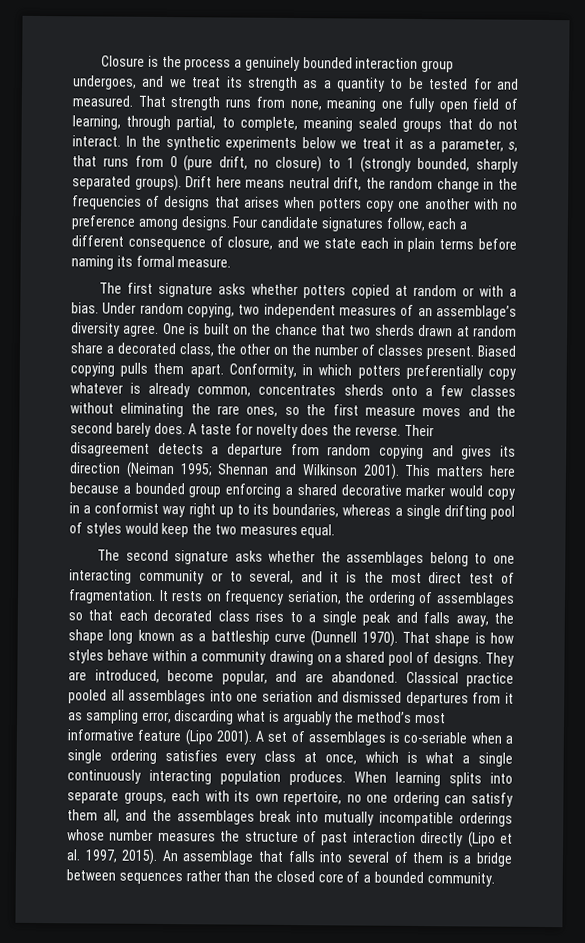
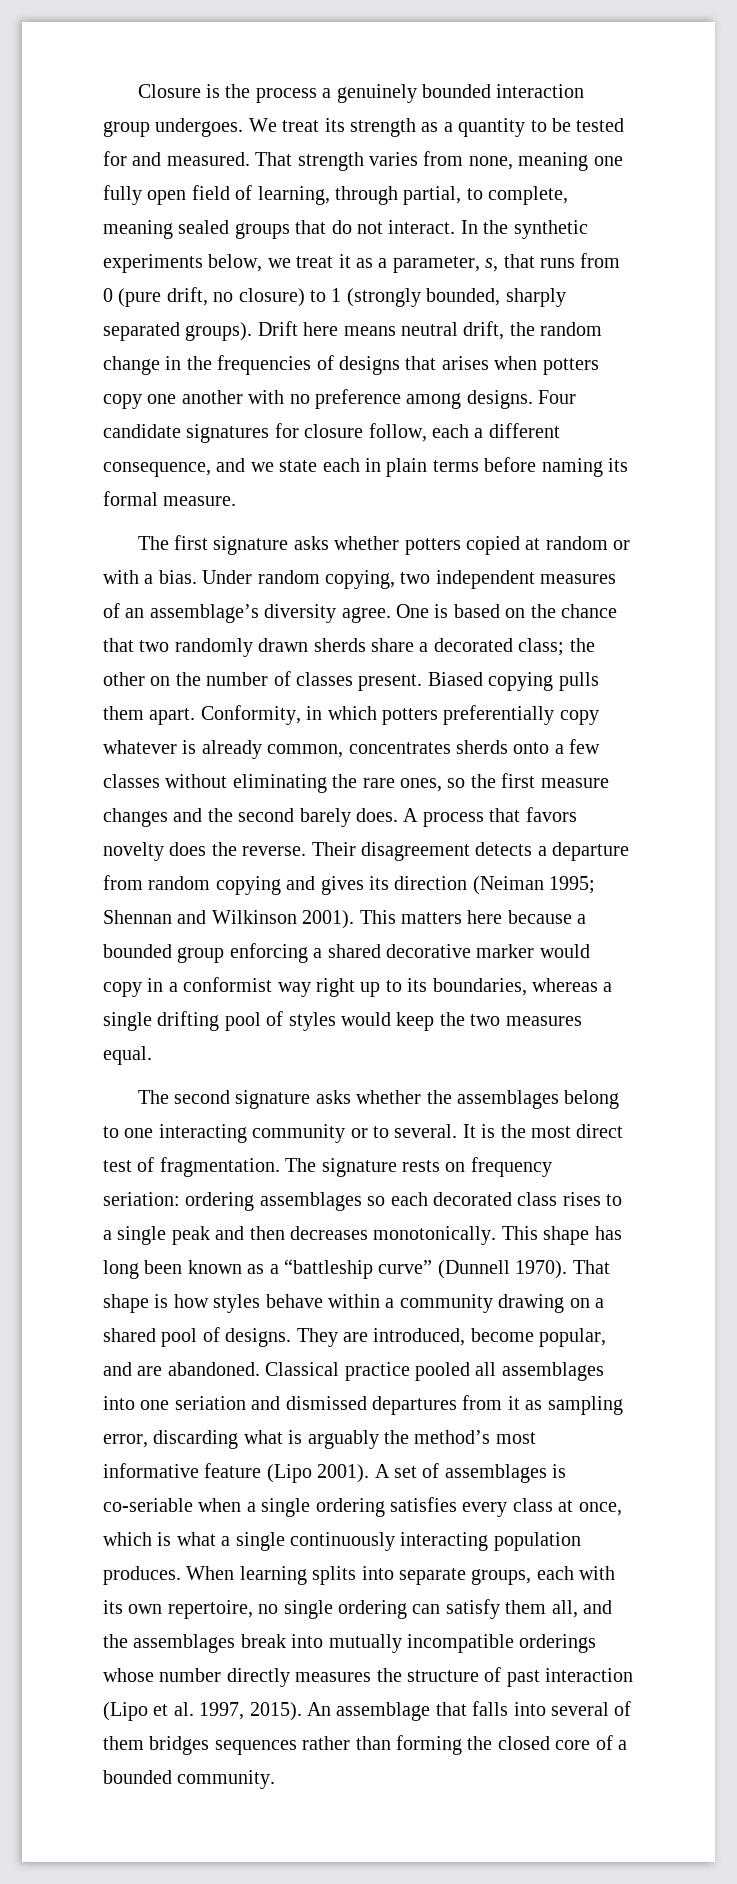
- Closure is the process a genuinely bounded interaction group undergoes, and we treat its strength as a quantity to be tested for and measured.
+ Closure is the process a genuinely bounded interaction group undergoes. We treat its strength as a quantity to be tested for and measured.
- That strength runs from none, meaning one fully open field of learning, through partial, to complete, meaning sealed groups that do not interact.
+ That strength varies from none, meaning one fully open field of learning, through partial, to complete, meaning sealed groups that do not interact.
- In the synthetic experiments below we treat it as a parameter, s, that runs from 0 (pure drift, no closure) to 1 (strongly bounded, sharply separated groups).
+ In the synthetic experiments below, we treat it as a parameter, s, that runs from 0 (pure drift, no closure) to 1 (strongly bounded, sharply separated groups).
- Four candidate signatures follow, each a different consequence of closure, and we state each in plain terms before naming its formal measure.
+ Four candidate signatures for closure follow, each a different consequence, and we state each in plain terms before naming its formal measure.
- One is built on the chance that two sherds drawn at random share a decorated class, the other on the number of classes present.
+ One is based on the chance that two randomly drawn sherds share a decorated class; the other on the number of classes present.
- Conformity, in which potters preferentially copy whatever is already common, concentrates sherds onto a few classes without eliminating the rare ones, so the first measure moves and the second barely does.
+ Conformity, in which potters preferentially copy whatever is already common, concentrates sherds onto a few classes without eliminating the rare ones, so the first measure changes and the second barely does.
- A taste for novelty does the reverse.
+ A process that favors novelty does the reverse.
- The second signature asks whether the assemblages belong to one interacting community or to several, and it is the most direct test of fragmentation.
+ The second signature asks whether the assemblages belong to one interacting community or to several. It is the most direct test of fragmentation.
- It rests on frequency seriation, the ordering of assemblages so that each decorated class rises to a single peak and falls away, the shape long known as a battleship curve (Dunnell 1970).
+ The signature rests on frequency seriation: ordering assemblages so each decorated class rises to a single peak and then decreases monotonically. This shape has long been known as a “battleship curve” (Dunnell 1970).
- When learning splits into separate groups, each with its own repertoire, no one ordering can satisfy them all, and the assemblages break into mutually incompatible orderings whose number measures the structure of past interaction directly (Lipo et al. 1997, 2015).
+ When learning splits into separate groups, each with its own repertoire, no single ordering can satisfy them all, and the assemblages break into mutually incompatible orderings whose number directly measures the structure of past interaction (Lipo et al. 1997, 2015).
- An assemblage that falls into several of them is a bridge between sequences rather than the closed core of a bounded community.
+ An assemblage that falls into several of them bridges sequences rather than forming the closed core of a bounded community.

